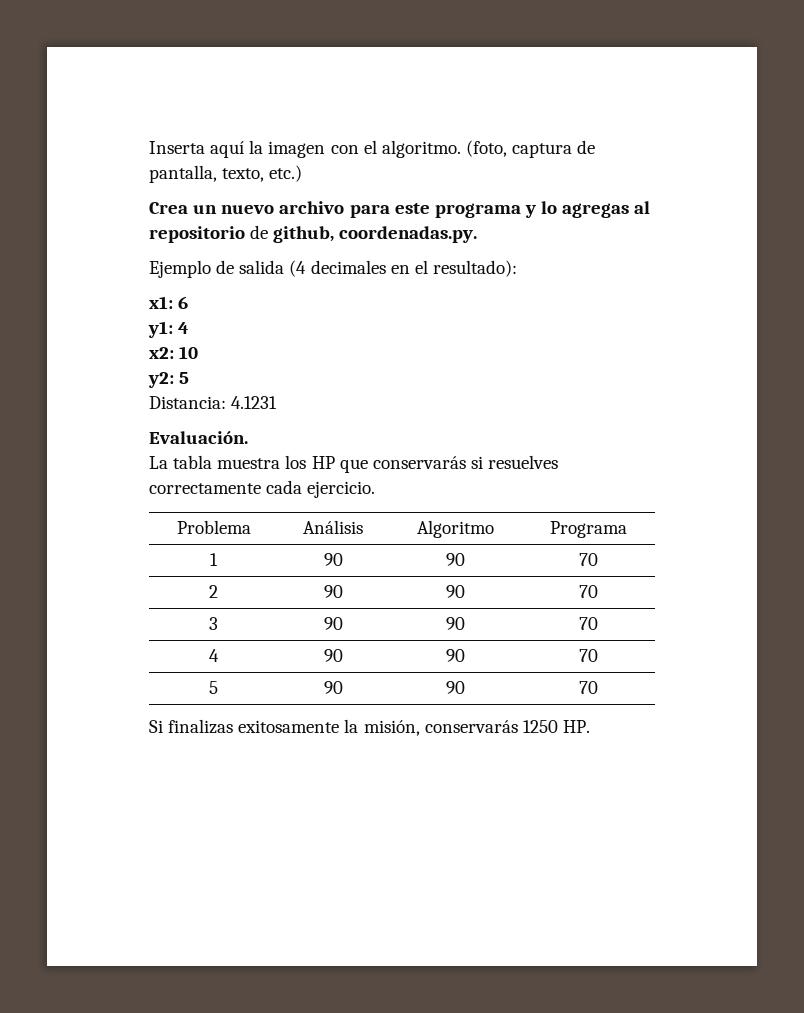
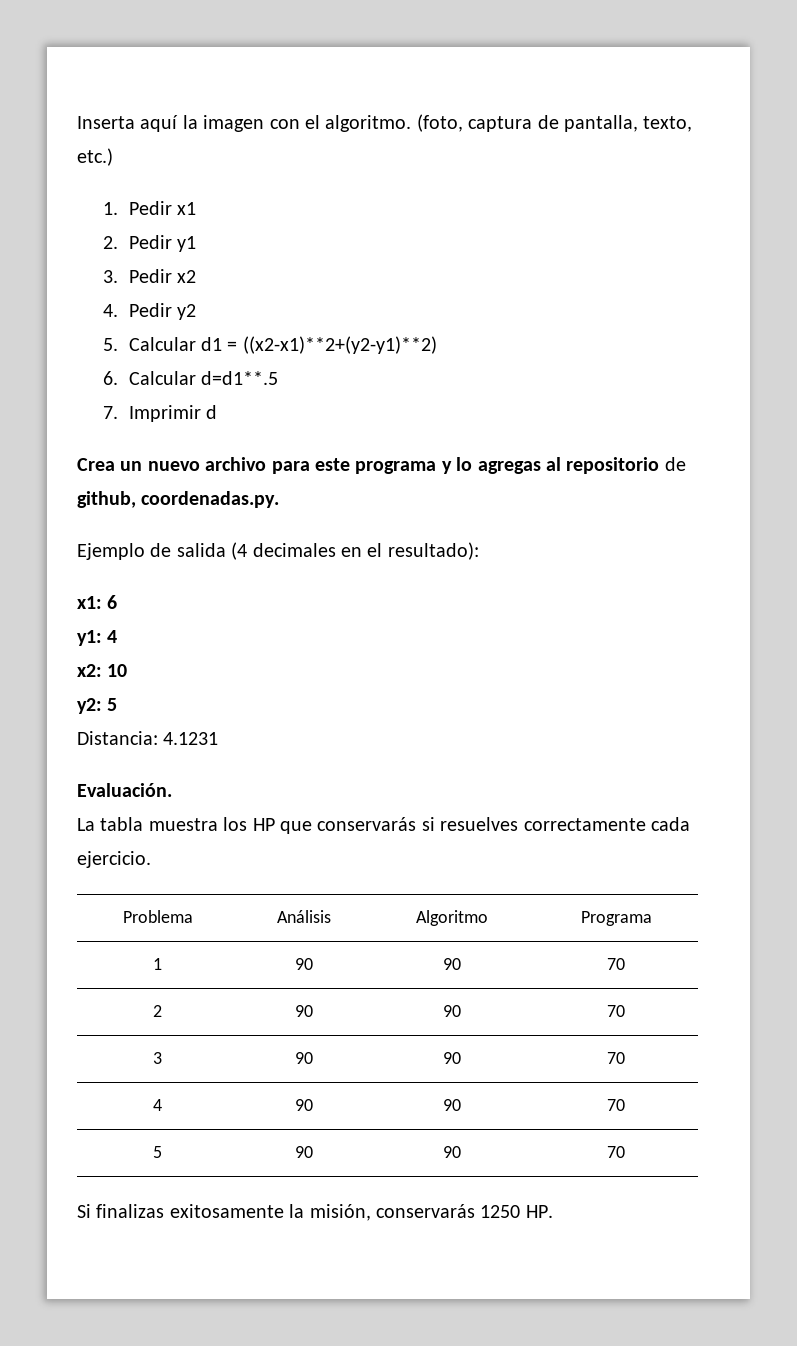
+ 1. Pedir x1
+ 2. Pedir y1
+ 3. Pedir x2
+ 4. Pedir y2
+ 5. Calcular d1 = ((x2-x1)**2+(y2-y1)**2)
+ 6. Calcular d=d1**.5
+ 7. Imprimir d

